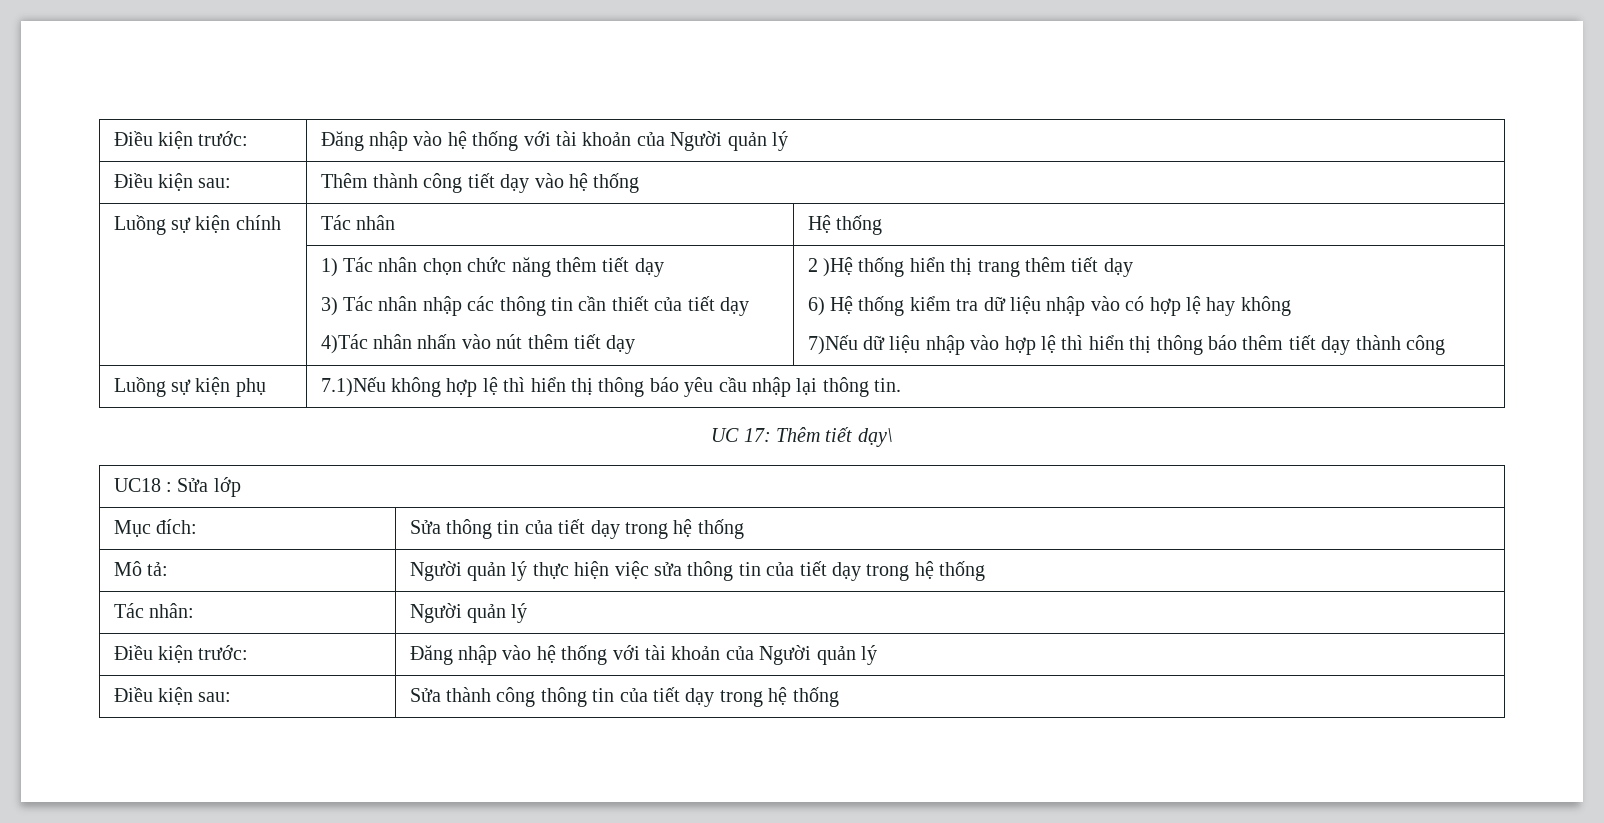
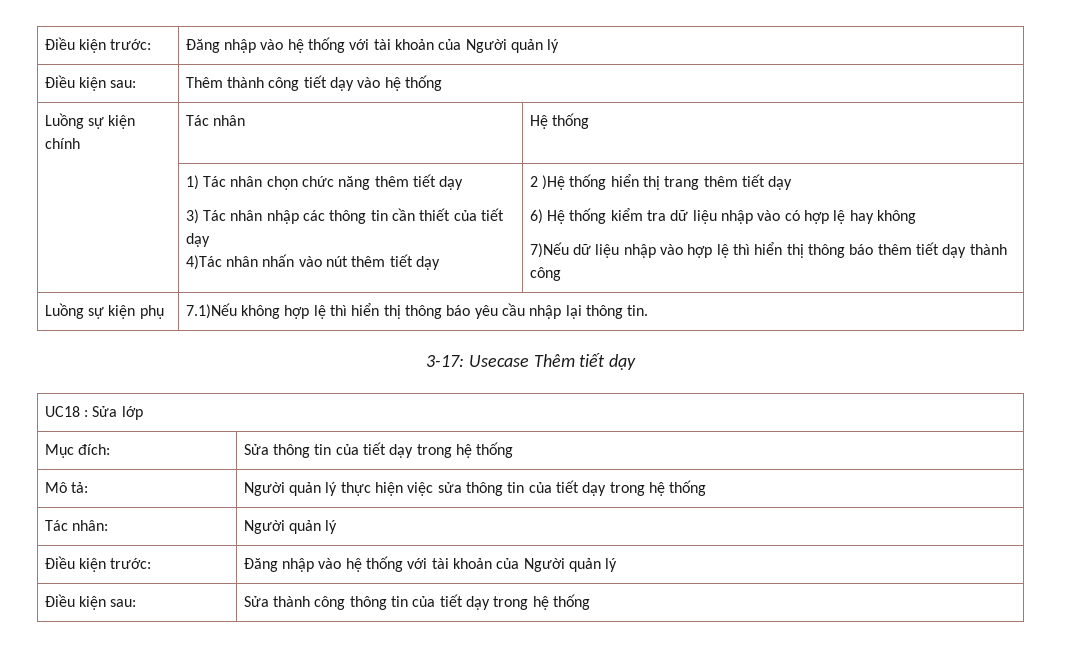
- UC 17: Thêm tiết dạy\
+ 3-17: Usecase Thêm tiết dạy

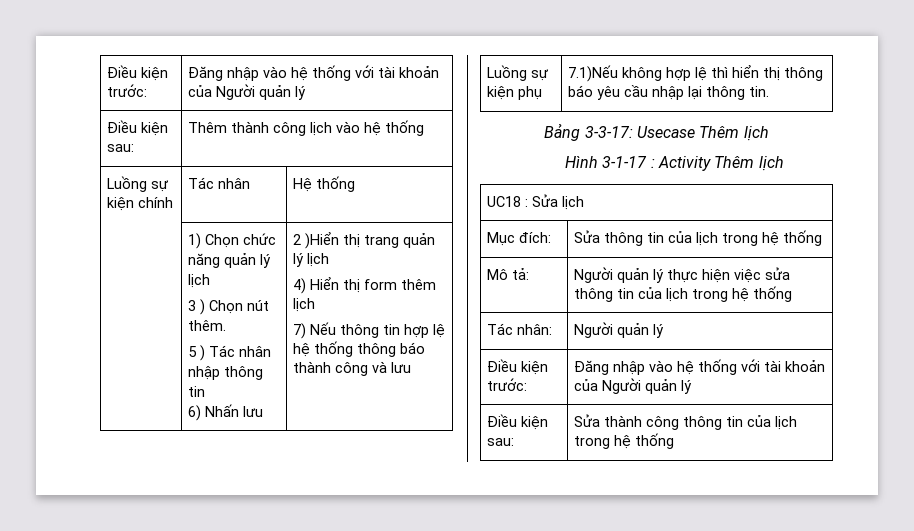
- Điều kiện sau: | Thêm thành công tiết dạy vào hệ thống
+ Điều kiện sau: | Thêm thành công lịch vào hệ thống
- 1) Tác nhân chọn chức năng thêm tiết dạy
- 3) Tác nhân nhập các thông tin cần thiết của tiết dạy
- 4)Tác nhân nhấn vào nút thêm tiết dạy | 2 )Hệ thống hiển thị trang thêm tiết dạy
- 6) Hệ thống kiểm tra dữ liệu nhập vào có hợp lệ hay không
- 7)Nếu dữ liệu nhập vào hợp lệ thì hiển thị thông báo thêm tiết dạy thành công
+ 1) Chọn chức năng quản lý lịch
+ 3 ) Chọn nút thêm.
+ 5 ) Tác nhân nhập thông tin
+ 6) Nhấn lưu | 2 )Hiển thị trang quản lý lịch
+ 4) Hiển thị form thêm lịch
+ 7) Nếu thông tin hợp lệ hệ thống thông báo thành công và lưu
- 3-17: Usecase Thêm tiết dạy
+ Bảng 3-3-17: Usecase Thêm lịch
+ Hình 3-1-17 : Activity Thêm lịch
- UC18 : Sửa lớp
+ UC18 : Sửa lịch
- Mục đích: | Sửa thông tin của tiết dạy trong hệ thống
+ Mục đích: | Sửa thông tin của lịch trong hệ thống
- Mô tả: | Người quản lý thực hiện việc sửa thông tin của tiết dạy trong hệ thống
+ Mô tả: | Người quản lý thực hiện việc sửa thông tin của lịch trong hệ thống
- Điều kiện sau: | Sửa thành công thông tin của tiết dạy trong hệ thống
+ Điều kiện sau: | Sửa thành công thông tin của lịch trong hệ thống

